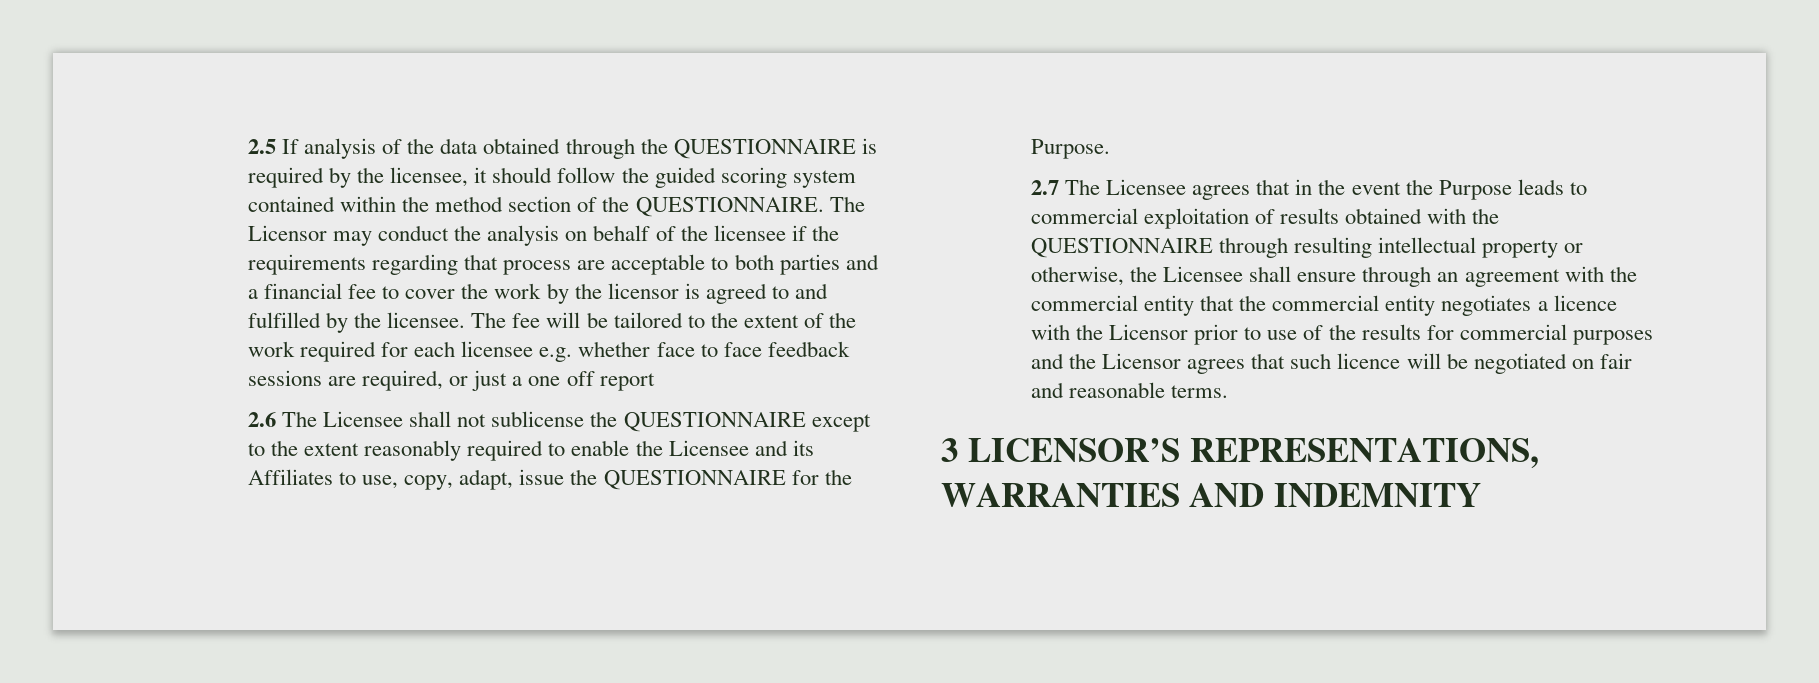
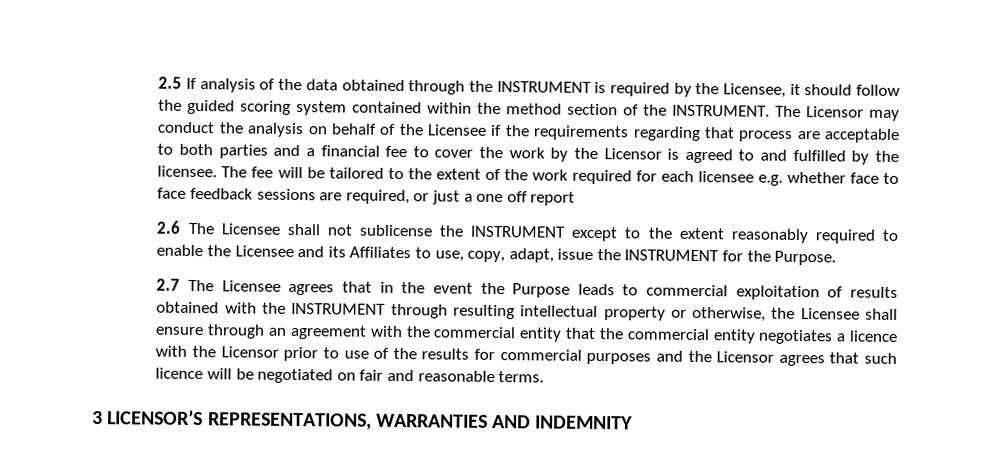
- 2.5 If analysis of the data obtained through the QUESTIONNAIRE is required by the licensee, it should follow the guided scoring system contained within the method section of the QUESTIONNAIRE.
+ 2.5 If analysis of the data obtained through the INSTRUMENT is required by the Licensee, it should follow the guided scoring system contained within the method section of the INSTRUMENT.
- The Licensor may conduct the analysis on behalf of the licensee if the requirements regarding that process are acceptable to both parties and a financial fee to cover the work by the licensor is agreed to and fulfilled by the licensee.
+ The Licensor may conduct the analysis on behalf of the Licensee if the requirements regarding that process are acceptable to both parties and a financial fee to cover the work by the Licensor is agreed to and fulfilled by the licensee.
- 2.6 The Licensee shall not sublicense the QUESTIONNAIRE except to the extent reasonably required to enable the Licensee and its Affiliates to use, copy, adapt, issue the QUESTIONNAIRE for the Purpose.
+ 2.6 The Licensee shall not sublicense the INSTRUMENT except to the extent reasonably required to enable the Licensee and its Affiliates to use, copy, adapt, issue the INSTRUMENT for the Purpose.
- 2.7 The Licensee agrees that in the event the Purpose leads to commercial exploitation of results obtained with the QUESTIONNAIRE through resulting intellectual property or otherwise, the Licensee shall ensure through an agreement with the commercial entity that the commercial entity negotiates a licence with the Licensor prior to use of the results for commercial purposes and the Licensor agrees that such licence will be negotiated on fair and reasonable terms.
+ 2.7 The Licensee agrees that in the event the Purpose leads to commercial exploitation of results obtained with the INSTRUMENT through resulting intellectual property or otherwise, the Licensee shall ensure through an agreement with the commercial entity that the commercial entity negotiates a licence with the Licensor prior to use of the results for commercial purposes and the Licensor agrees that such licence will be negotiated on fair and reasonable terms.

